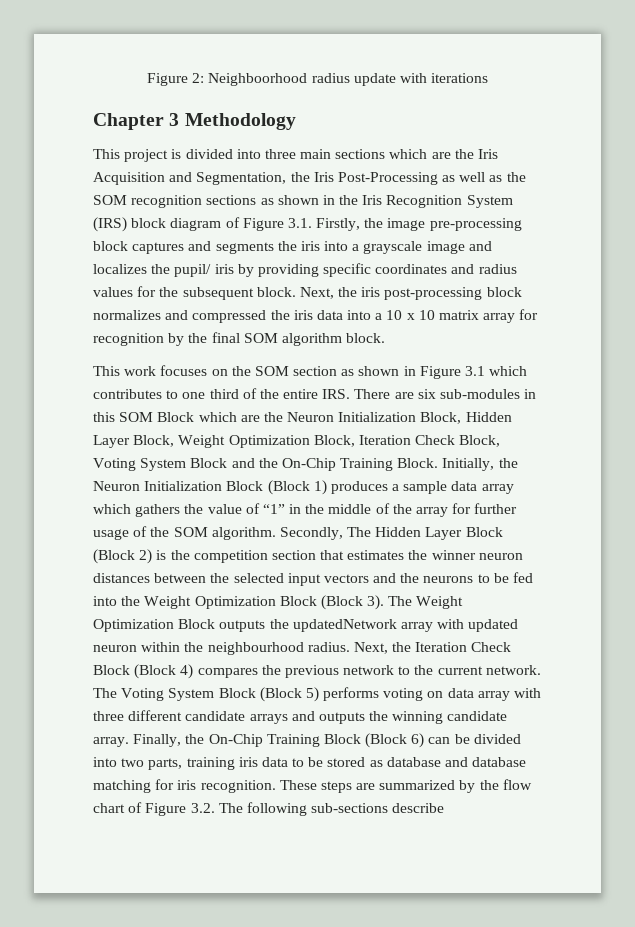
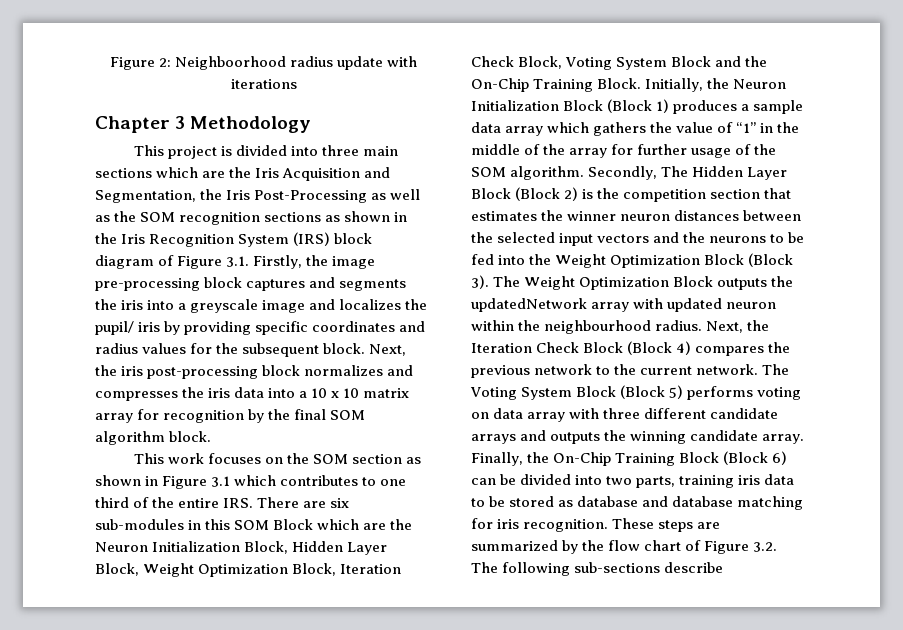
- This project is divided into three main sections which are the Iris Acquisition and Segmentation, the Iris Post-Processing as well as the SOM recognition sections as shown in the Iris Recognition System (IRS) block diagram of Figure 3.1. Firstly, the image pre-processing block captures and segments the iris into a grayscale image and localizes the pupil/ iris by providing specific coordinates and radius values for the subsequent block.
+ This project is divided into three main sections which are the Iris Acquisition and Segmentation, the Iris Post-Processing as well as the SOM recognition sections as shown in the Iris Recognition System (IRS) block diagram of Figure 3.1. Firstly, the image pre-processing block captures and segments the iris into a greyscale image and localizes the pupil/ iris by providing specific coordinates and radius values for the subsequent block.
- Next, the iris post-processing block normalizes and compressed the iris data into a 10 x 10 matrix array for recognition by the final SOM algorithm block.
+ Next, the iris post-processing block normalizes and compresses the iris data into a 10 x 10 matrix array for recognition by the final SOM algorithm block.

